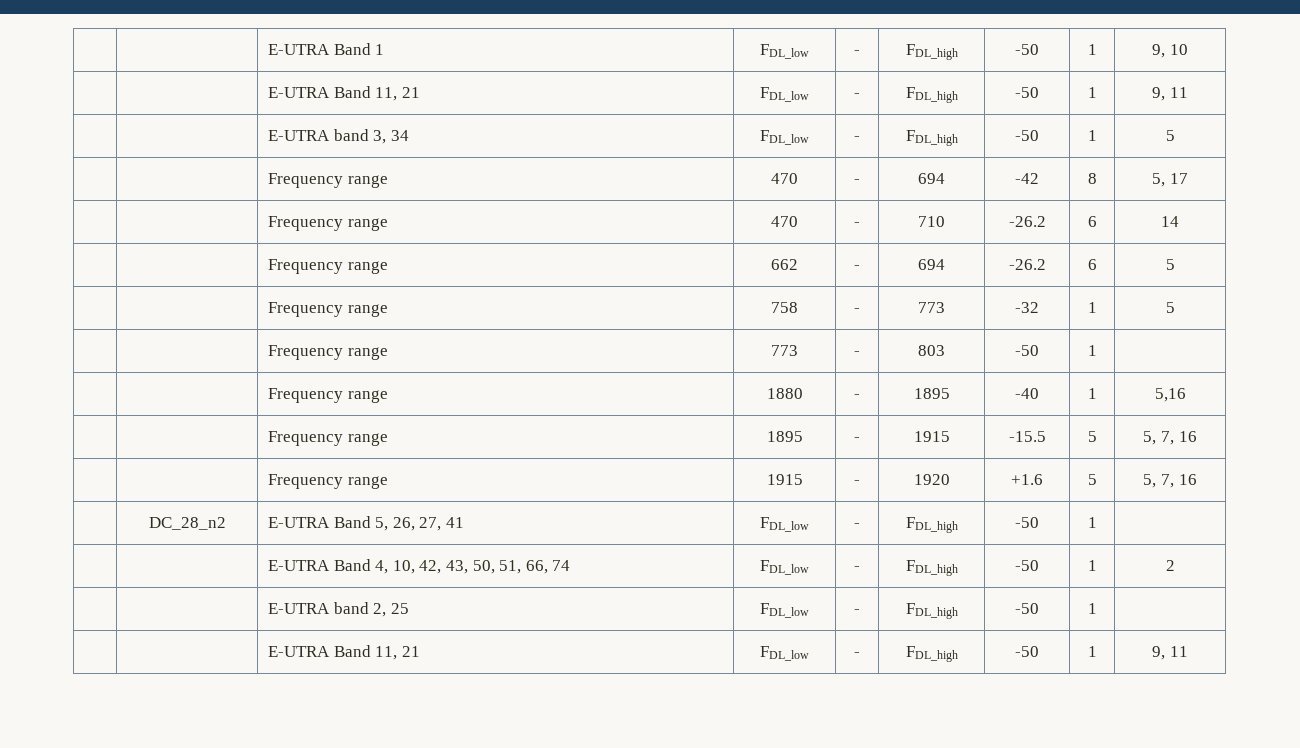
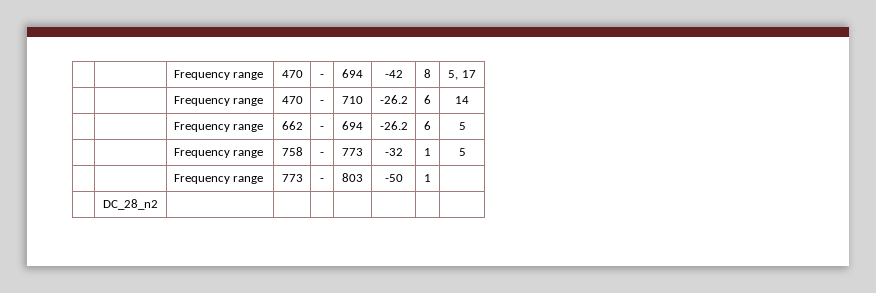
- | | E-UTRA Band 1 | FDL_low | - | FDL_high | -50 | 1 | 9, 10
- | | E-UTRA Band 11, 21 | FDL_low | - | FDL_high | -50 | 1 | 9, 11
- | | E-UTRA band 3, 34 | FDL_low | - | FDL_high | -50 | 1 | 5
- | | Frequency range | 1880 | - | 1895 | -40 | 1 | 5,16
- | | Frequency range | 1895 | - | 1915 | -15.5 | 5 | 5, 7, 16
- | | Frequency range | 1915 | - | 1920 | +1.6 | 5 | 5, 7, 16
- | DC_28_n2 | E-UTRA Band 5, 26, 27, 41 | FDL_low | - | FDL_high | -50 | 1 |
- | | E-UTRA Band 4, 10, 42, 43, 50, 51, 66, 74 | FDL_low | - | FDL_high | -50 | 1 | 2
- | | E-UTRA band 2, 25 | FDL_low | - | FDL_high | -50 | 1 |
- | | E-UTRA Band 11, 21 | FDL_low | - | FDL_high | -50 | 1 | 9, 11
+ | DC_28_n2 | | | | | | |

